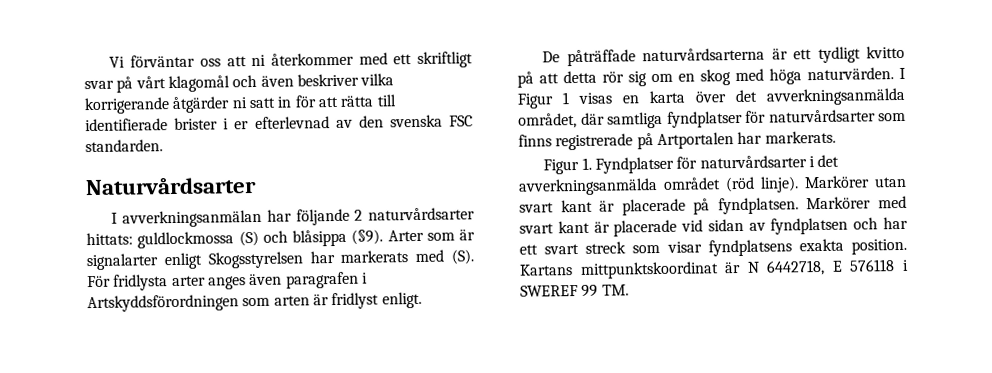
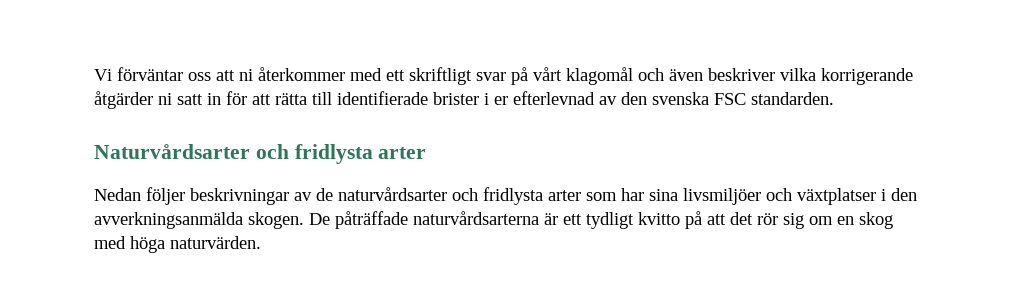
- Naturvårdsarter
- I avverkningsanmälan har följande 2 naturvårdsarter hittats: guldlockmossa (S) och blåsippa (§9). Arter som är signalarter enligt Skogsstyrelsen har markerats med (S). För fridlysta arter anges även paragrafen i Artskyddsförordningen som arten är fridlyst enligt.
- De påträffade naturvårdsarterna är ett tydligt kvitto på att detta rör sig om en skog med höga naturvärden. I Figur 1 visas en karta över det avverkningsanmälda området, där samtliga fyndplatser för naturvårdsarter som finns registrerade på Artportalen har markerats.
- Figur 1. Fyndplatser för naturvårdsarter i det avverkningsanmälda området (röd linje). Markörer utan svart kant är placerade på fyndplatsen. Markörer med svart kant är placerade vid sidan av fyndplatsen och har ett svart streck som visar fyndplatsens exakta position. Kartans mittpunktskoordinat är N 6442718, E 576118 i SWEREF 99 TM.
+ Naturvårdsarter och fridlysta arter
+ Nedan följer beskrivningar av de naturvårdsarter och fridlysta arter som har sina livsmiljöer och växtplatser i den avverkningsanmälda skogen. De påträffade naturvårdsarterna är ett tydligt kvitto på att det rör sig om en skog med höga naturvärden.

